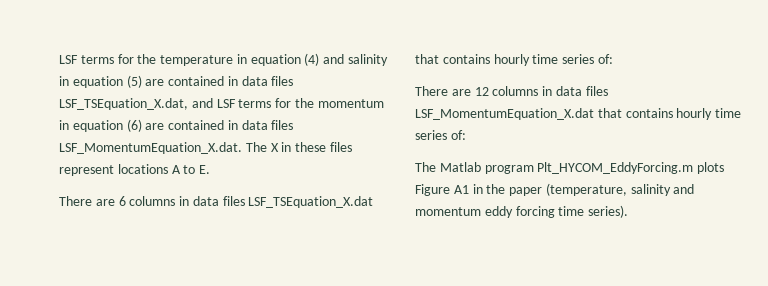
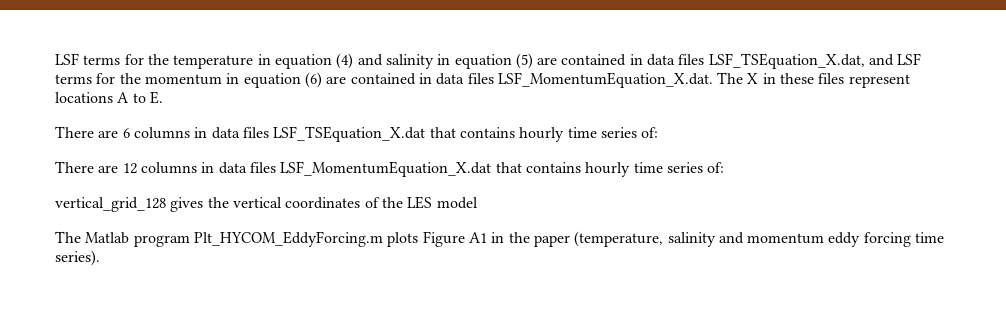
+ vertical_grid_128 gives the vertical coordinates of the LES model

